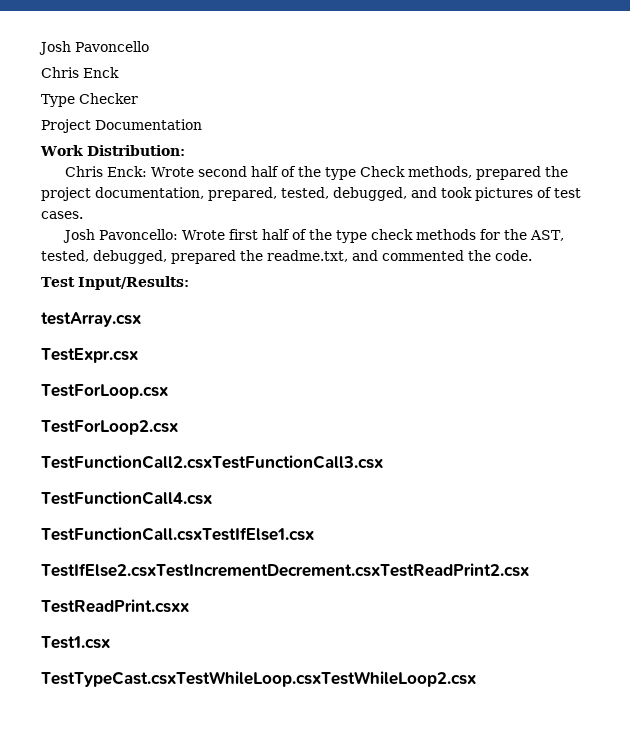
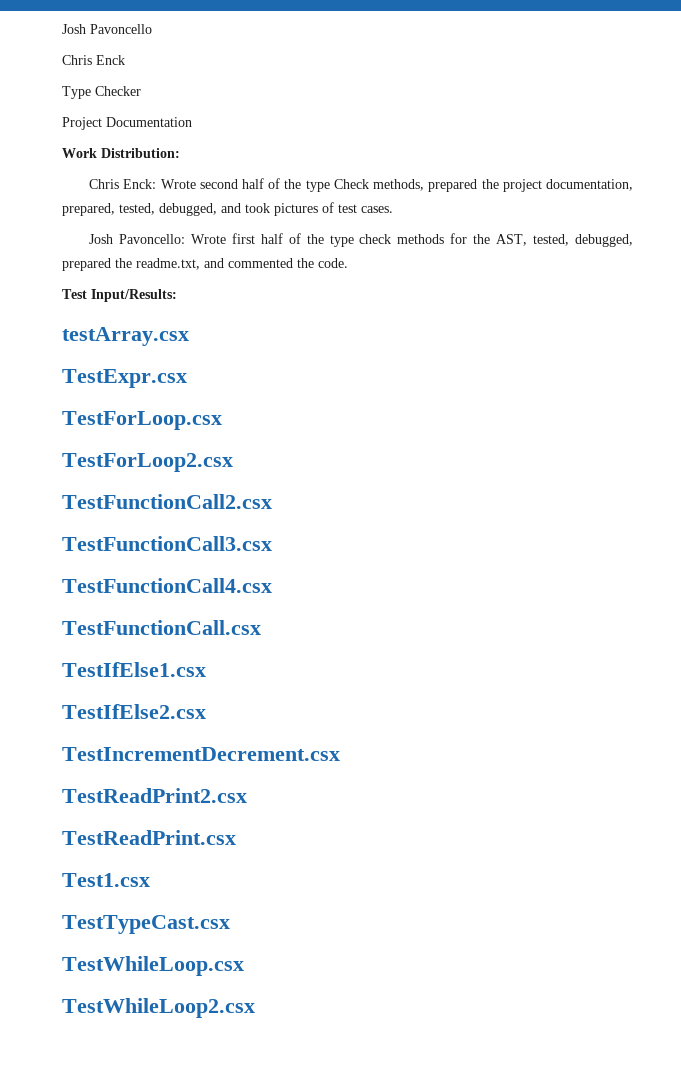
- TestFunctionCall2.csxTestFunctionCall3.csx
+ TestFunctionCall2.csx
+ TestFunctionCall3.csx
- TestFunctionCall.csxTestIfElse1.csx
- TestIfElse2.csxTestIncrementDecrement.csxTestReadPrint2.csx
- TestReadPrint.csxx
+ TestFunctionCall.csx
+ TestIfElse1.csx
+ TestIfElse2.csx
+ TestIncrementDecrement.csx
+ TestReadPrint2.csx
+ TestReadPrint.csx
  Test1.csx
- TestTypeCast.csxTestWhileLoop.csxTestWhileLoop2.csx
+ TestTypeCast.csx
+ TestWhileLoop.csx
+ TestWhileLoop2.csx

